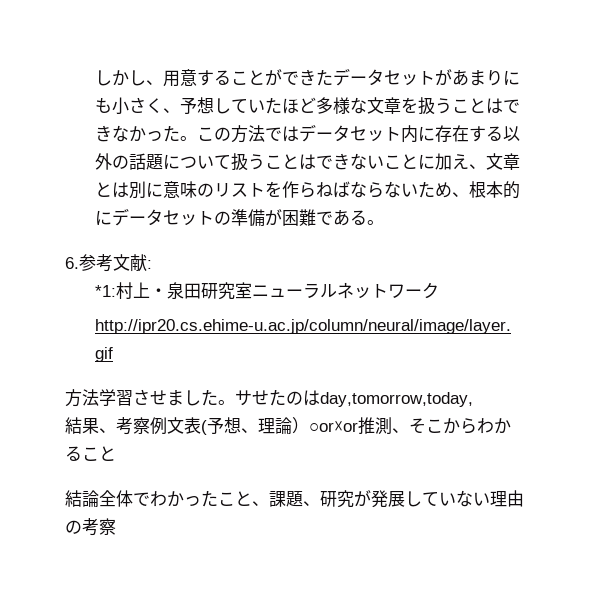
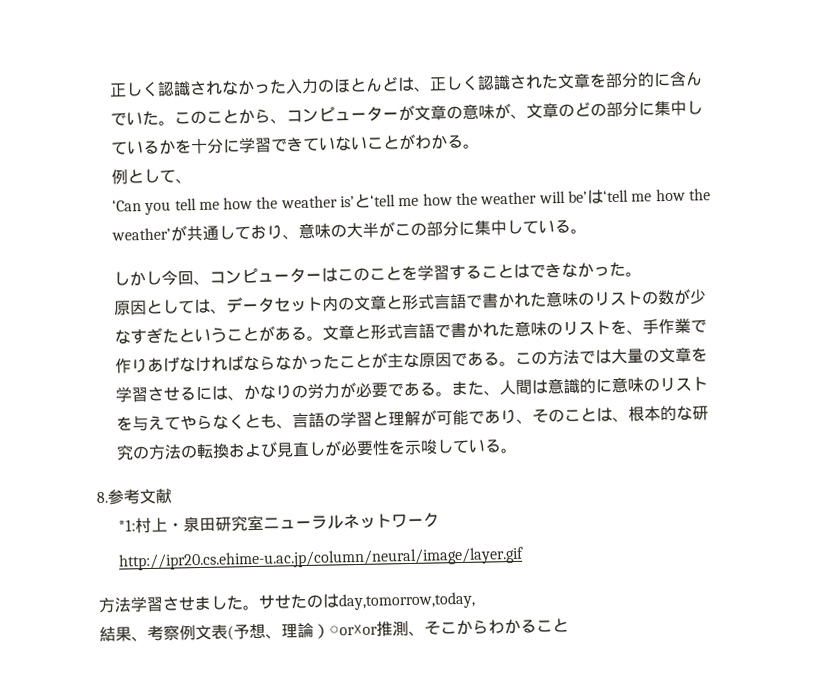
- しかし、用意することができたデータセットがあまりにも小さく、予想していたほど多様な文章を扱うことはできなかった。この方法ではデータセット内に存在する以外の話題について扱うことはできないことに加え、文章とは別に意味のリストを作らねばならないため、根本的にデータセットの準備が困難である。
- 6.参考文献:
+ 正しく認識されなかった入力のほとんどは、正しく認識された文章を部分的に含んでいた。このことから、コンピューターが文章の意味が、文章のどの部分に集中しているかを十分に学習できていないことがわかる。
+ 例として、
+ ‘Can you tell me how the weather is’と‘tell me how the weather will be’は‘tell me how the weather’が共通しており、意味の大半がこの部分に集中している。
+ しかし今回、コンピューターはこのことを学習することはできなかった。
+ 原因としては、データセット内の文章と形式言語で書かれた意味のリストの数が少なすぎたということがある。文章と形式言語で書かれた意味のリストを、手作業で作りあげなければならなかったことが主な原因である。この方法では大量の文章を学習させるには、かなりの労力が必要である。また、人間は意識的に意味のリストを与えてやらなくとも、言語の学習と理解が可能であり、そのことは、根本的な研究の方法の転換および見直しが必要性を示唆している。
+ 8.参考文献
- 結論全体でわかったこと、課題、研究が発展していない理由の考察

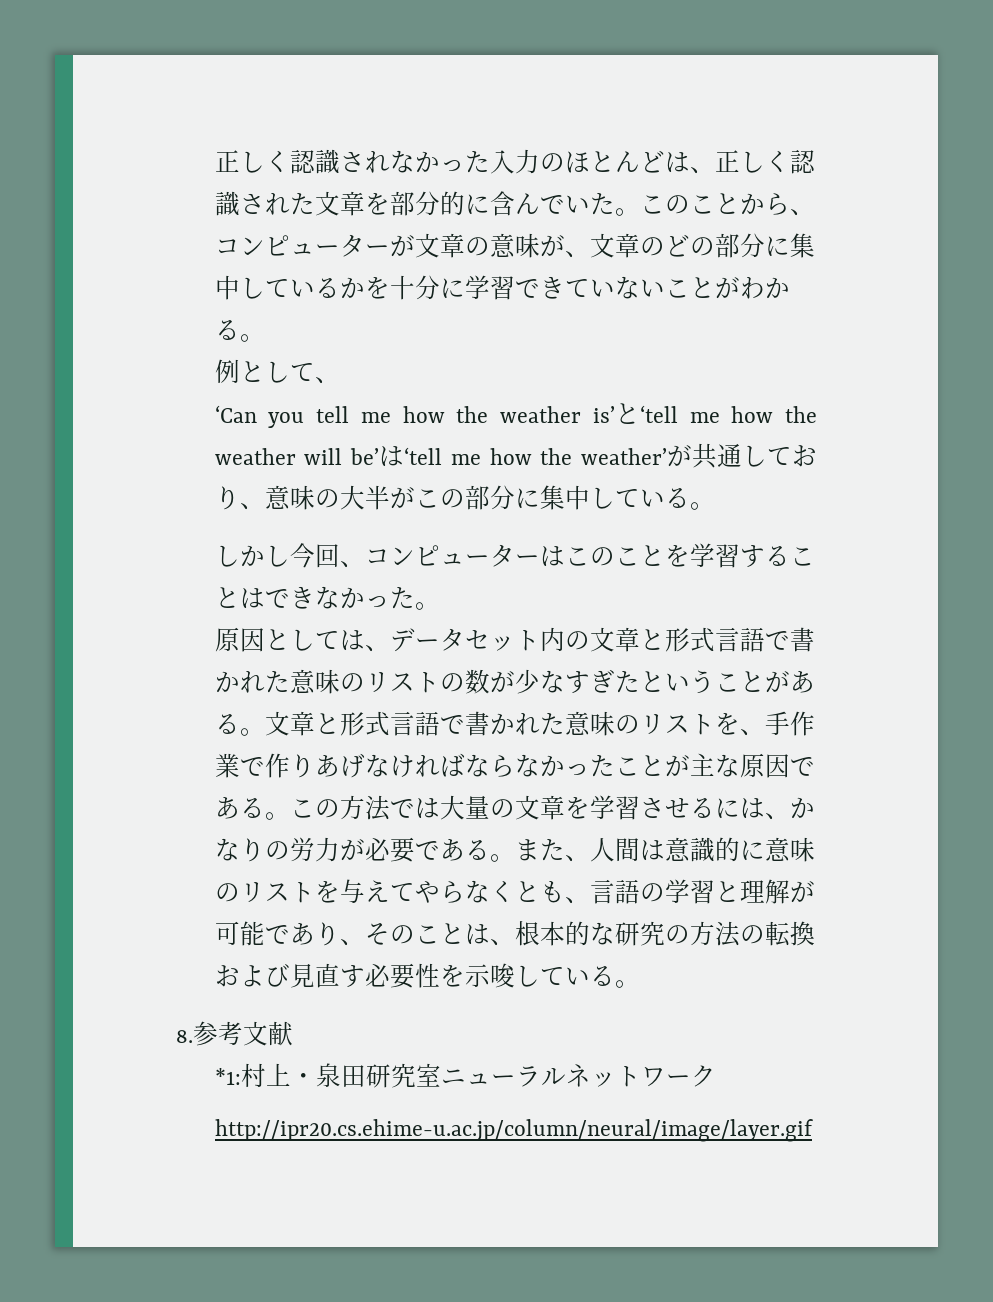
- また、人間は意識的に意味のリストを与えてやらなくとも、言語の学習と理解が可能であり、そのことは、根本的な研究の方法の転換および見直しが必要性を示唆している。
+ また、人間は意識的に意味のリストを与えてやらなくとも、言語の学習と理解が可能であり、そのことは、根本的な研究の方法の転換および見直す必要性を示唆している。
- 方法学習させました。サせたのはday,tomorrow,today,
- 結果、考察例文表(予想、理論）○or☓or推測、そこからわかること

